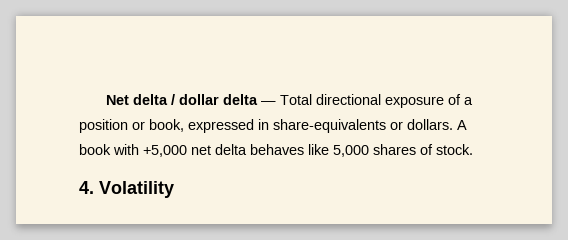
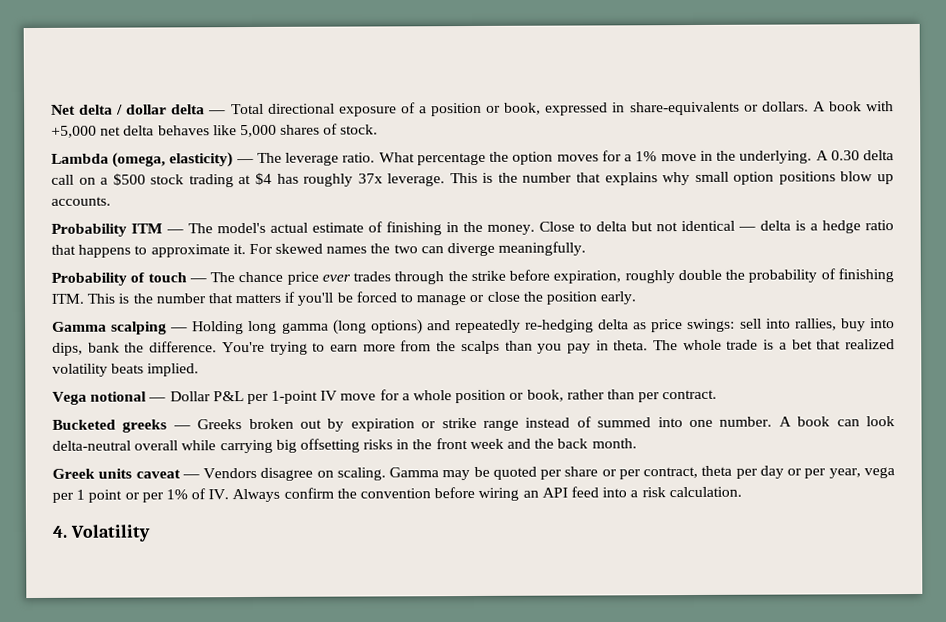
+ Lambda (omega, elasticity) — The leverage ratio. What percentage the option moves for a 1% move in the underlying. A 0.30 delta call on a $500 stock trading at $4 has roughly 37x leverage. This is the number that explains why small option positions blow up accounts.
+ Probability ITM — The model's actual estimate of finishing in the money. Close to delta but not identical — delta is a hedge ratio that happens to approximate it. For skewed names the two can diverge meaningfully.
+ Probability of touch — The chance price ever trades through the strike before expiration, roughly double the probability of finishing ITM. This is the number that matters if you'll be forced to manage or close the position early.
+ Gamma scalping — Holding long gamma (long options) and repeatedly re-hedging delta as price swings: sell into rallies, buy into dips, bank the difference. You're trying to earn more from the scalps than you pay in theta. The whole trade is a bet that realized volatility beats implied.
+ Vega notional — Dollar P&L per 1-point IV move for a whole position or book, rather than per contract.
+ Bucketed greeks — Greeks broken out by expiration or strike range instead of summed into one number. A book can look delta-neutral overall while carrying big offsetting risks in the front week and the back month.
+ Greek units caveat — Vendors disagree on scaling. Gamma may be quoted per share or per contract, theta per day or per year, vega per 1 point or per 1% of IV. Always confirm the convention before wiring an API feed into a risk calculation.

